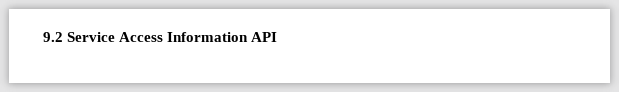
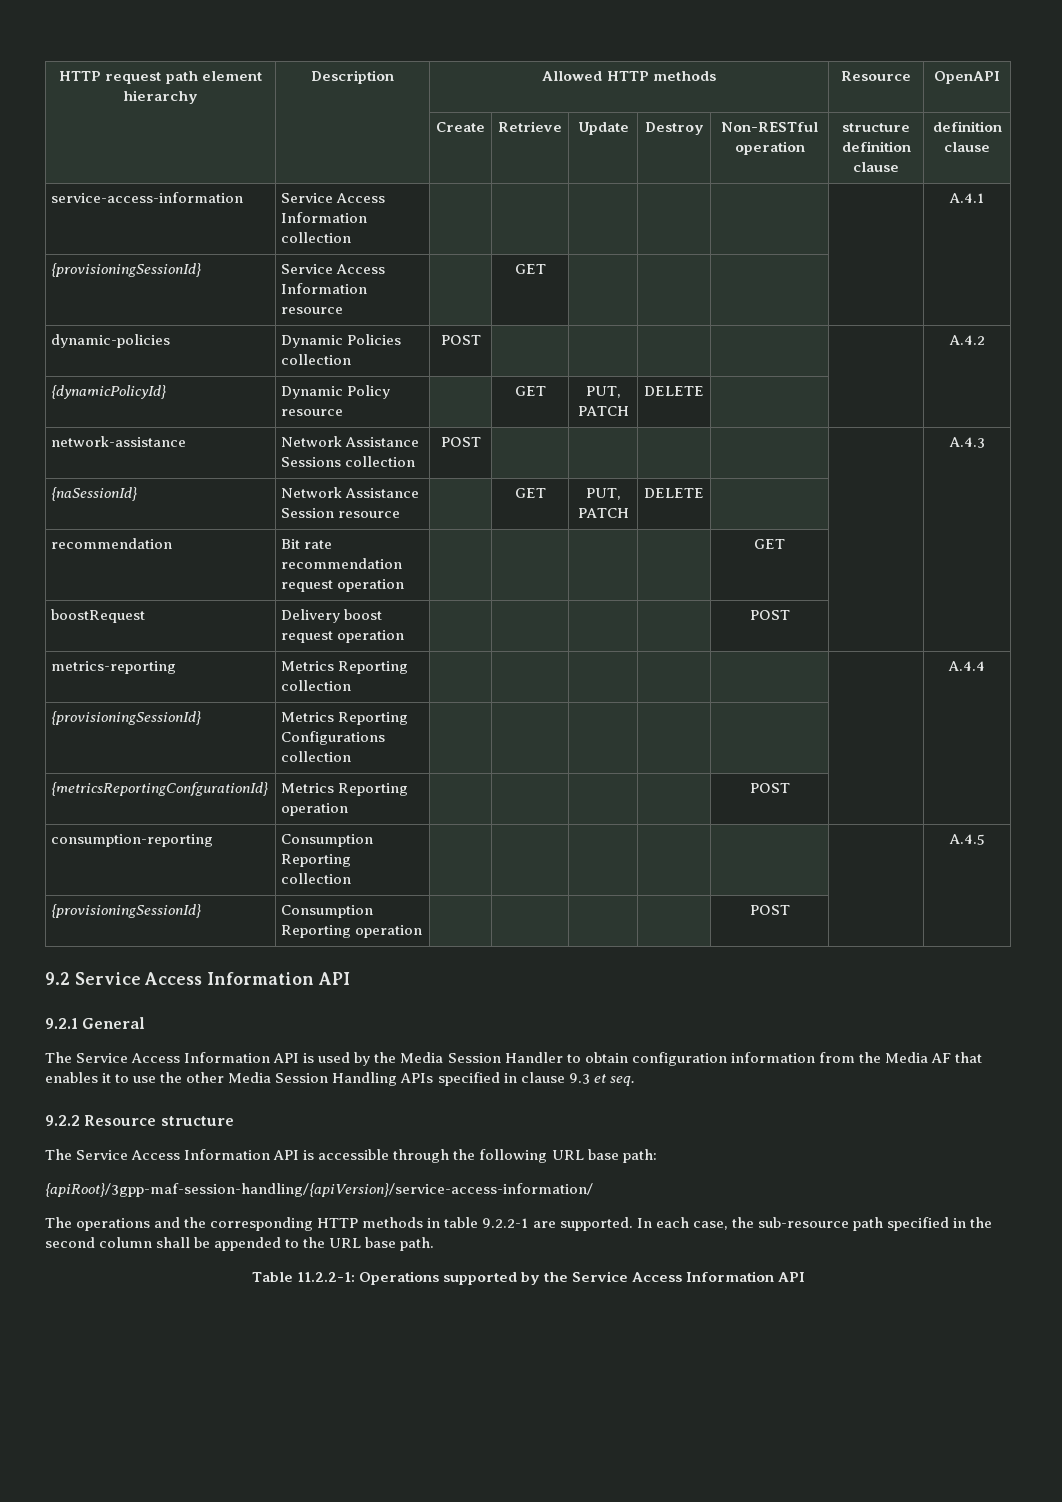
+ HTTP request path element hierarchy | Description | Allowed HTTP methods | Resource | OpenAPI
+ | | Create | Retrieve | Update | Destroy | Non-RESTful operation | structure definition clause | definition clause
+ service-access-information | Service Access Information collection | | | | | | | A.4.1
+ {provisioningSessionId} | Service Access Information resource | | GET | | | | |
+ dynamic-policies | Dynamic Policies collection | POST | | | | | | A.4.2
+ {dynamicPolicyId} | Dynamic Policy resource | | GET | PUT, PATCH | DELETE | | |
+ network-assistance | Network Assistance Sessions collection | POST | | | | | | A.4.3
+ {naSessionId} | Network Assistance Session resource | | GET | PUT, PATCH | DELETE | | |
+ recommendation | Bit rate recommendation request operation | | | | | GET | |
+ boostRequest | Delivery boost request operation | | | | | POST | |
+ metrics-reporting | Metrics Reporting collection | | | | | | | A.4.4
+ {provisioningSessionId} | Metrics Reporting Configurations collection | | | | | | |
+ {metricsReportingConfgurationId} | Metrics Reporting operation | | | | | POST | |
+ consumption-reporting | Consumption Reporting collection | | | | | | | A.4.5
+ {provisioningSessionId} | Consumption Reporting operation | | | | | POST | |
+ 9.2.1 General
+ The Service Access Information API is used by the Media Session Handler to obtain configuration information from the Media AF that enables it to use the other Media Session Handling APIs specified in clause 9.3 et seq.
+ 9.2.2 Resource structure
+ The Service Access Information API is accessible through the following URL base path:
+ {apiRoot}/3gpp-maf-session-handling/{apiVersion}/service-access-information/
+ The operations and the corresponding HTTP methods in table 9.2.2-1 are supported. In each case, the sub-resource path specified in the second column shall be appended to the URL base path.
+ Table 11.2.2-1: Operations supported by the Service Access Information API

